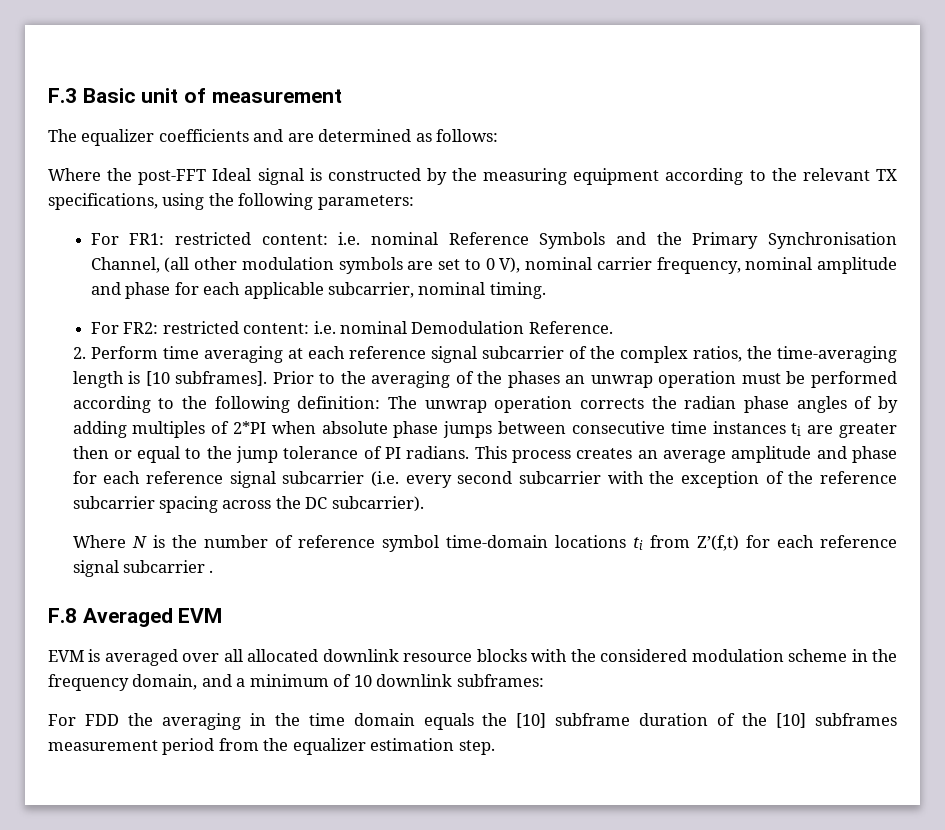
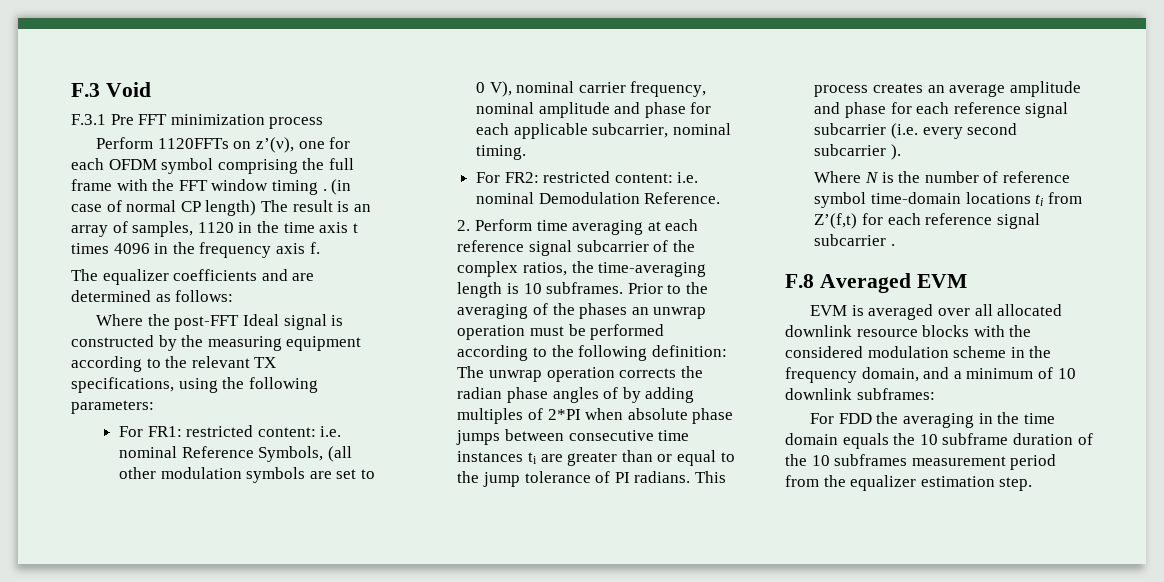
- F.3 Basic unit of measurement
+ F.3 Void
+ F.3.1 Pre FFT minimization process
+ Perform 1120FFTs on z’(ν), one for each OFDM symbol comprising the full frame with the FFT window timing . (in case of normal CP length) The result is an array of samples, 1120 in the time axis t times 4096 in the frequency axis f.
- For FR1: restricted content: i.e. nominal Reference Symbols and the Primary Synchronisation Channel, (all other modulation symbols are set to 0 V), nominal carrier frequency, nominal amplitude and phase for each applicable subcarrier, nominal timing.
+ For FR1: restricted content: i.e. nominal Reference Symbols, (all other modulation symbols are set to 0 V), nominal carrier frequency, nominal amplitude and phase for each applicable subcarrier, nominal timing.
- 2. Perform time averaging at each reference signal subcarrier of the complex ratios, the time-averaging length is [10 subframes].
+ 2. Perform time averaging at each reference signal subcarrier of the complex ratios, the time-averaging length is 10 subframes.
- Prior to the averaging of the phases an unwrap operation must be performed according to the following definition: The unwrap operation corrects the radian phase angles of by adding multiples of 2*PI when absolute phase jumps between consecutive time instances ti are greater then or equal to the jump tolerance of PI radians.
+ Prior to the averaging of the phases an unwrap operation must be performed according to the following definition: The unwrap operation corrects the radian phase angles of by adding multiples of 2*PI when absolute phase jumps between consecutive time instances ti are greater than or equal to the jump tolerance of PI radians.
- This process creates an average amplitude and phase for each reference signal subcarrier (i.e. every second subcarrier with the exception of the reference subcarrier spacing across the DC subcarrier).
+ This process creates an average amplitude and phase for each reference signal subcarrier (i.e. every second subcarrier ).
- For FDD the averaging in the time domain equals the [10] subframe duration of the [10] subframes measurement period from the equalizer estimation step.
+ For FDD the averaging in the time domain equals the 10 subframe duration of the 10 subframes measurement period from the equalizer estimation step.

